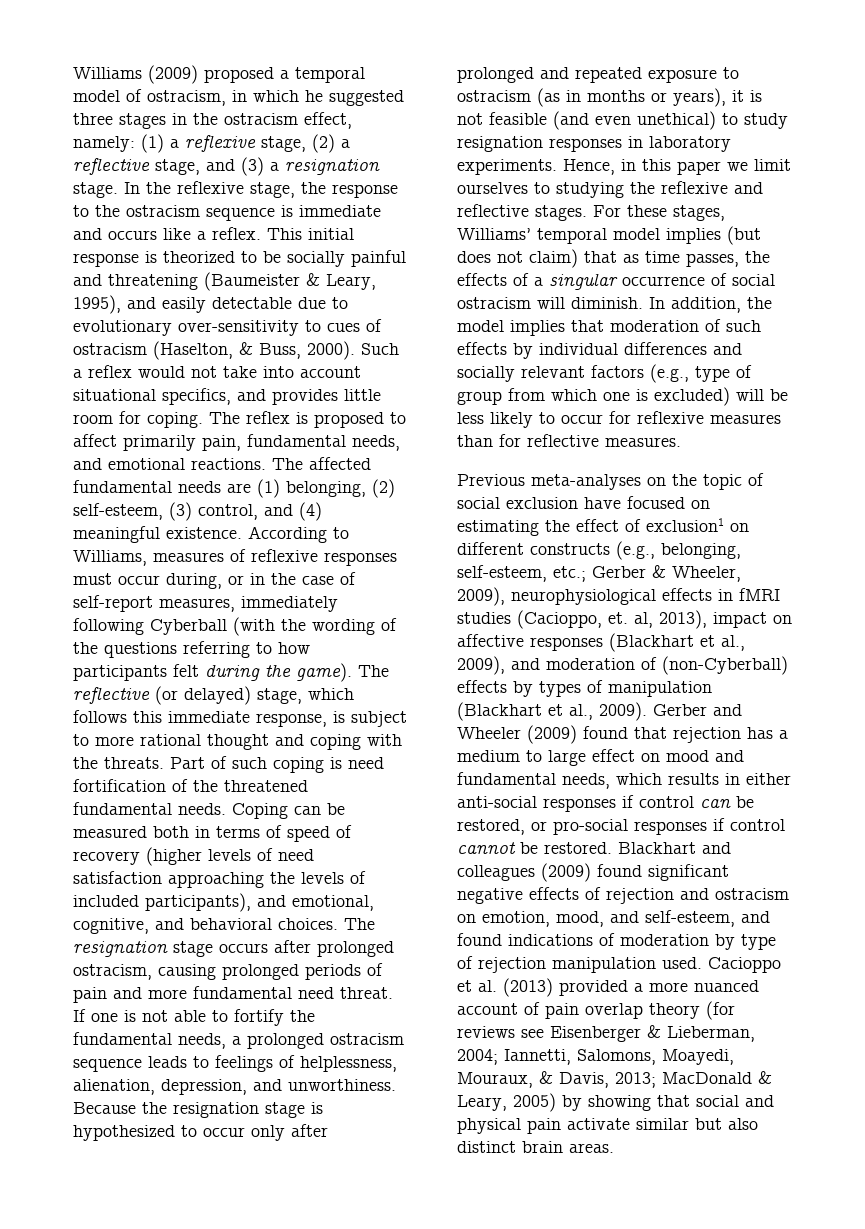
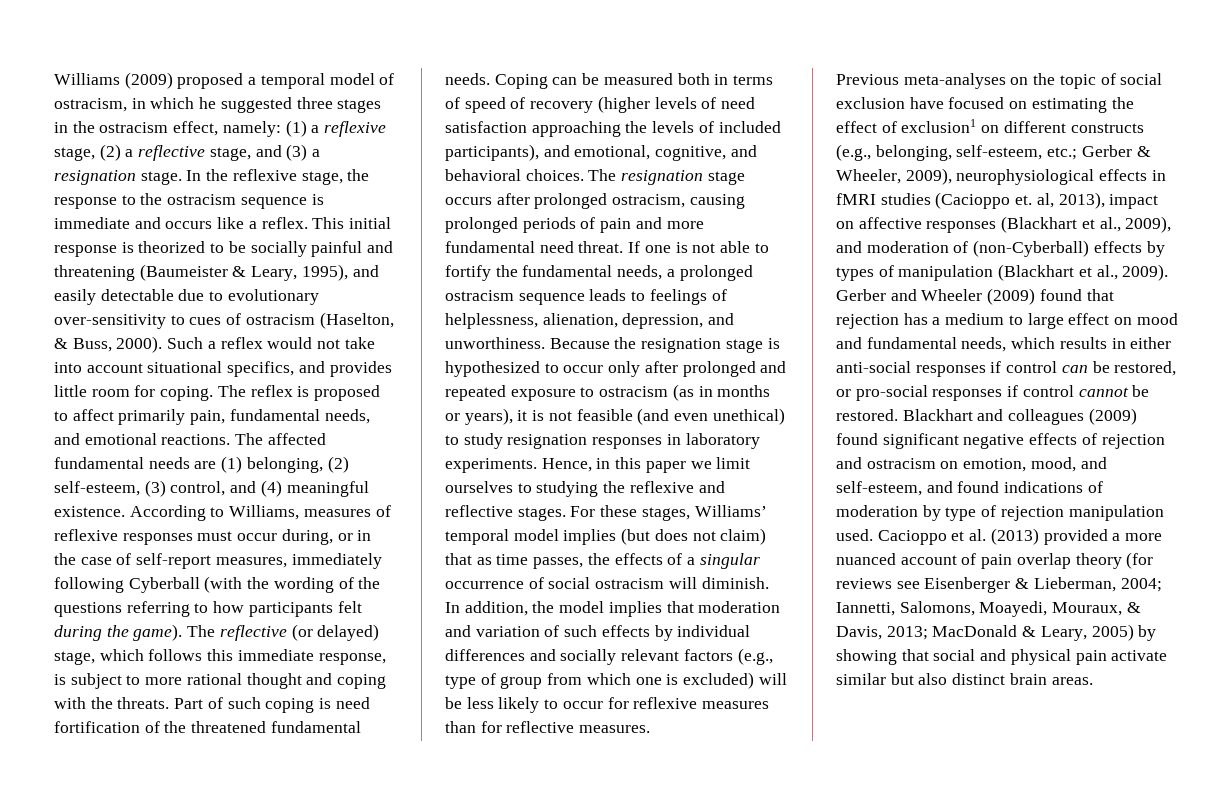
- In addition, the model implies that moderation of such effects by individual differences and socially relevant factors (e.g., type of group from which one is excluded) will be less likely to occur for reflexive measures than for reflective measures.
+ In addition, the model implies that moderation and variation of such effects by individual differences and socially relevant factors (e.g., type of group from which one is excluded) will be less likely to occur for reflexive measures than for reflective measures.
- Previous meta-analyses on the topic of social exclusion have focused on estimating the effect of exclusion1 on different constructs (e.g., belonging, self-esteem, etc.; Gerber & Wheeler, 2009), neurophysiological effects in fMRI studies (Cacioppo, et. al, 2013), impact on affective responses (Blackhart et al., 2009), and moderation of (non-Cyberball) effects by types of manipulation (Blackhart et al., 2009).
+ Previous meta-analyses on the topic of social exclusion have focused on estimating the effect of exclusion1 on different constructs (e.g., belonging, self-esteem, etc.; Gerber & Wheeler, 2009), neurophysiological effects in fMRI studies (Cacioppo et. al, 2013), impact on affective responses (Blackhart et al., 2009), and moderation of (non-Cyberball) effects by types of manipulation (Blackhart et al., 2009).

